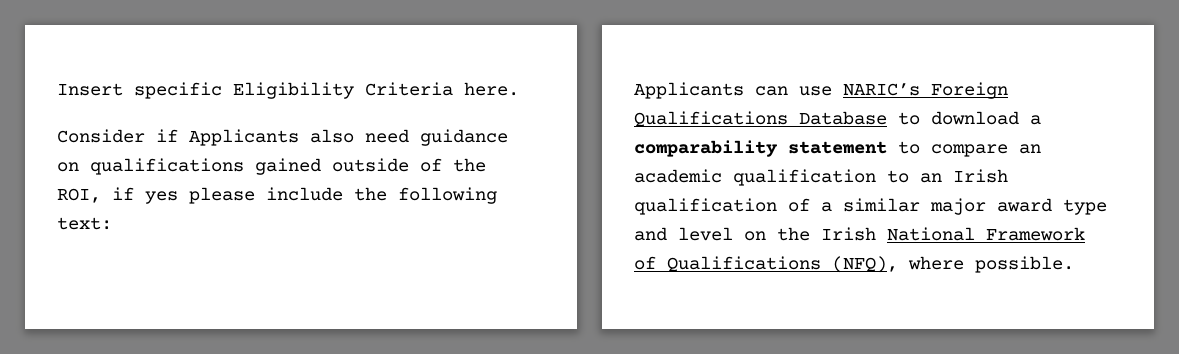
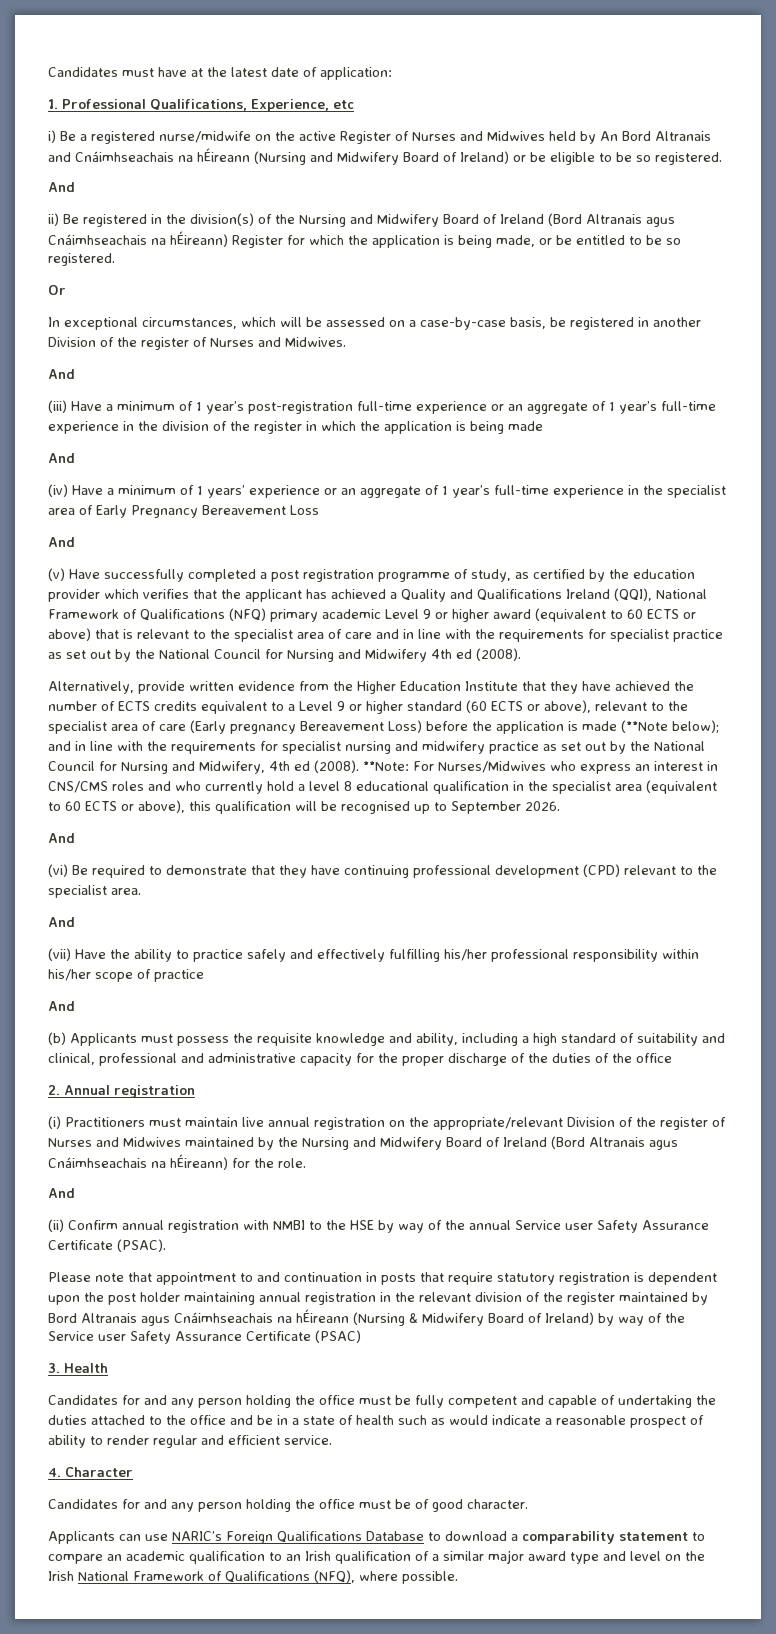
- Insert specific Eligibility Criteria here.
- Consider if Applicants also need guidance on qualifications gained outside of the ROI, if yes please include the following text:
+ Candidates must have at the latest date of application:
+ 1. Professional Qualifications, Experience, etc
+ i) Be a registered nurse/midwife on the active Register of Nurses and Midwives held by An Bord Altranais and Cnáimhseachais na hÉireann (Nursing and Midwifery Board of Ireland) or be eligible to be so registered.
+ And
+ ii) Be registered in the division(s) of the Nursing and Midwifery Board of Ireland (Bord Altranais agus Cnáimhseachais na hÉireann) Register for which the application is being made, or be entitled to be so registered.
+ Or
+ In exceptional circumstances, which will be assessed on a case-by-case basis, be registered in another Division of the register of Nurses and Midwives.
+ And
+ (iii) Have a minimum of 1 year’s post-registration full-time experience or an aggregate of 1 year’s full-time experience in the division of the register in which the application is being made
+ And
+ (iv) Have a minimum of 1 years’ experience or an aggregate of 1 year’s full-time experience in the specialist area of Early Pregnancy Bereavement Loss
+ And
+ (v) Have successfully completed a post registration programme of study, as certified by the education provider which verifies that the applicant has achieved a Quality and Qualifications Ireland (QQI), National Framework of Qualifications (NFQ) primary academic Level 9 or higher award (equivalent to 60 ECTS or above) that is relevant to the specialist area of care and in line with the requirements for specialist practice as set out by the National Council for Nursing and Midwifery 4th ed (2008).
+ Alternatively, provide written evidence from the Higher Education Institute that they have achieved the number of ECTS credits equivalent to a Level 9 or higher standard (60 ECTS or above), relevant to the specialist area of care (Early pregnancy Bereavement Loss) before the application is made (**Note below); and in line with the requirements for specialist nursing and midwifery practice as set out by the National Council for Nursing and Midwifery, 4th ed (2008). **Note: For Nurses/Midwives who express an interest in CNS/CMS roles and who currently hold a level 8 educational qualification in the specialist area (equivalent to 60 ECTS or above), this qualification will be recognised up to September 2026.
+ And
+ (vi) Be required to demonstrate that they have continuing professional development (CPD) relevant to the specialist area.
+ And
+ (vii) Have the ability to practice safely and effectively fulfilling his/her professional responsibility within his/her scope of practice
+ And
+ (b) Applicants must possess the requisite knowledge and ability, including a high standard of suitability and clinical, professional and administrative capacity for the proper discharge of the duties of the office
+ 2. Annual registration
+ (i) Practitioners must maintain live annual registration on the appropriate/relevant Division of the register of Nurses and Midwives maintained by the Nursing and Midwifery Board of Ireland (Bord Altranais agus Cnáimhseachais na hÉireann) for the role.
+ And
+ (ii) Confirm annual registration with NMBI to the HSE by way of the annual Service user Safety Assurance Certificate (PSAC).
+ Please note that appointment to and continuation in posts that require statutory registration is dependent upon the post holder maintaining annual registration in the relevant division of the register maintained by Bord Altranais agus Cnáimhseachais na hÉireann (Nursing & Midwifery Board of Ireland) by way of the Service user Safety Assurance Certificate (PSAC)
+ 3. Health
+ Candidates for and any person holding the office must be fully competent and capable of undertaking the duties attached to the office and be in a state of health such as would indicate a reasonable prospect of ability to render regular and efficient service.
+ 4. Character
+ Candidates for and any person holding the office must be of good character.

